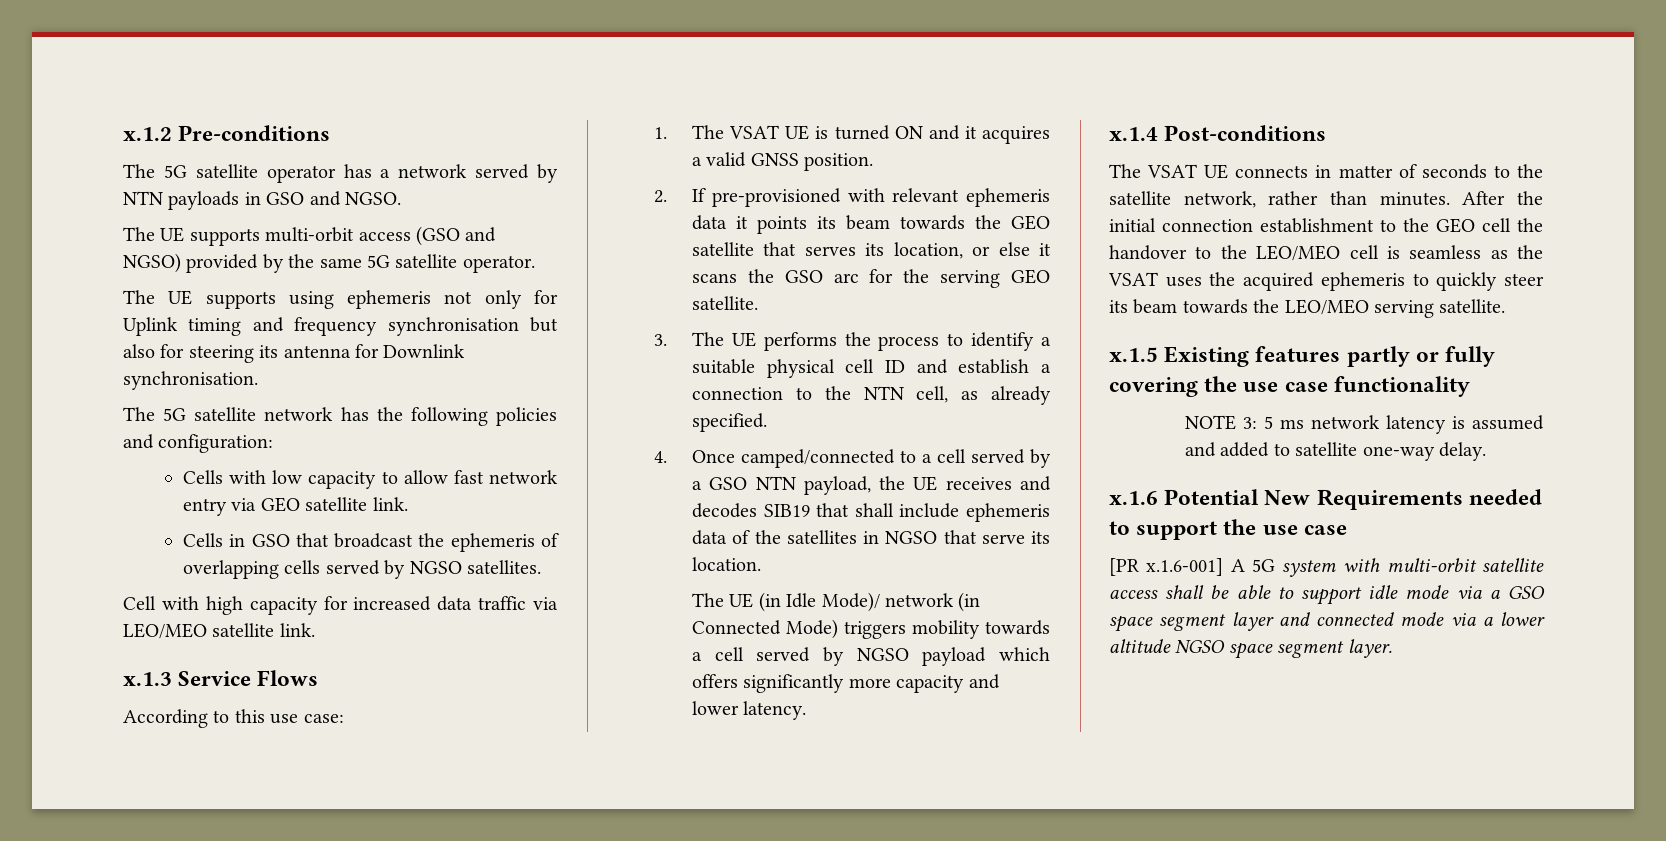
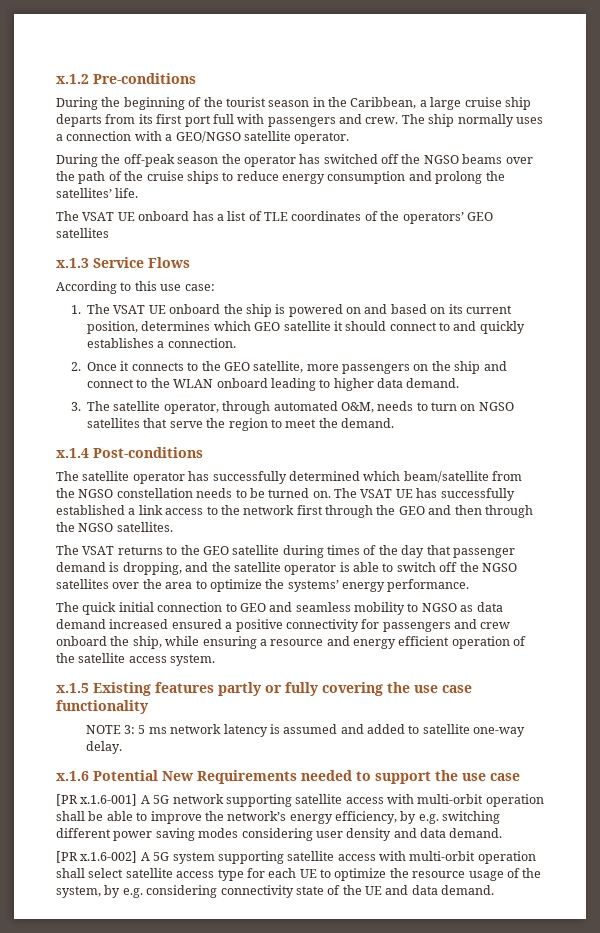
- The 5G satellite operator has a network served by NTN payloads in GSO and NGSO.
- The UE supports multi-orbit access (GSO and NGSO) provided by the same 5G satellite operator.
- The UE supports using ephemeris not only for Uplink timing and frequency synchronisation but also for steering its antenna for Downlink synchronisation.
- The 5G satellite network has the following policies and configuration:
- Cells with low capacity to allow fast network entry via GEO satellite link.
- Cells in GSO that broadcast the ephemeris of overlapping cells served by NGSO satellites.
- Cell with high capacity for increased data traffic via LEO/MEO satellite link.
+ During the beginning of the tourist season in the Caribbean, a large cruise ship departs from its first port full with passengers and crew. The ship normally uses a connection with a GEO/NGSO satellite operator.
+ During the off-peak season the operator has switched off the NGSO beams over the path of the cruise ships to reduce energy consumption and prolong the satellites’ life.
+ The VSAT UE onboard has a list of TLE coordinates of the operators’ GEO satellites
- 1. The VSAT UE is turned ON and it acquires a valid GNSS position.
- 2. If pre-provisioned with relevant ephemeris data it points its beam towards the GEO satellite that serves its location, or else it scans the GSO arc for the serving GEO satellite.
- 3. The UE performs the process to identify a suitable physical cell ID and establish a connection to the NTN cell, as already specified.
- 4. Once camped/connected to a cell served by a GSO NTN payload, the UE receives and decodes SIB19 that shall include ephemeris data of the satellites in NGSO that serve its location.
- The UE (in Idle Mode)/ network (in Connected Mode) triggers mobility towards a cell served by NGSO payload which offers significantly more capacity and lower latency.
+ 1. The VSAT UE onboard the ship is powered on and based on its current position, determines which GEO satellite it should connect to and quickly establishes a connection.
+ 2. Once it connects to the GEO satellite, more passengers on the ship and connect to the WLAN onboard leading to higher data demand.
+ 3. The satellite operator, through automated O&M, needs to turn on NGSO satellites that serve the region to meet the demand.
  x.1.4 Post-conditions
- The VSAT UE connects in matter of seconds to the satellite network, rather than minutes. After the initial connection establishment to the GEO cell the handover to the LEO/MEO cell is seamless as the VSAT uses the acquired ephemeris to quickly steer its beam towards the LEO/MEO serving satellite.
+ The satellite operator has successfully determined which beam/satellite from the NGSO constellation needs to be turned on. The VSAT UE has successfully established a link access to the network first through the GEO and then through the NGSO satellites.
+ The VSAT returns to the GEO satellite during times of the day that passenger demand is dropping, and the satellite operator is able to switch off the NGSO satellites over the area to optimize the systems’ energy performance.
+ The quick initial connection to GEO and seamless mobility to NGSO as data demand increased ensured a positive connectivity for passengers and crew onboard the ship, while ensuring a resource and energy efficient operation of the satellite access system.
- [PR x.1.6-001] A 5G system with multi-orbit satellite access shall be able to support idle mode via a GSO space segment layer and connected mode via a lower altitude NGSO space segment layer.
+ [PR x.1.6-001] A 5G network supporting satellite access with multi-orbit operation shall be able to improve the network’s energy efficiency, by e.g. switching different power saving modes considering user density and data demand.
+ [PR x.1.6-002] A 5G system supporting satellite access with multi-orbit operation shall select satellite access type for each UE to optimize the resource usage of the system, by e.g. considering connectivity state of the UE and data demand.

